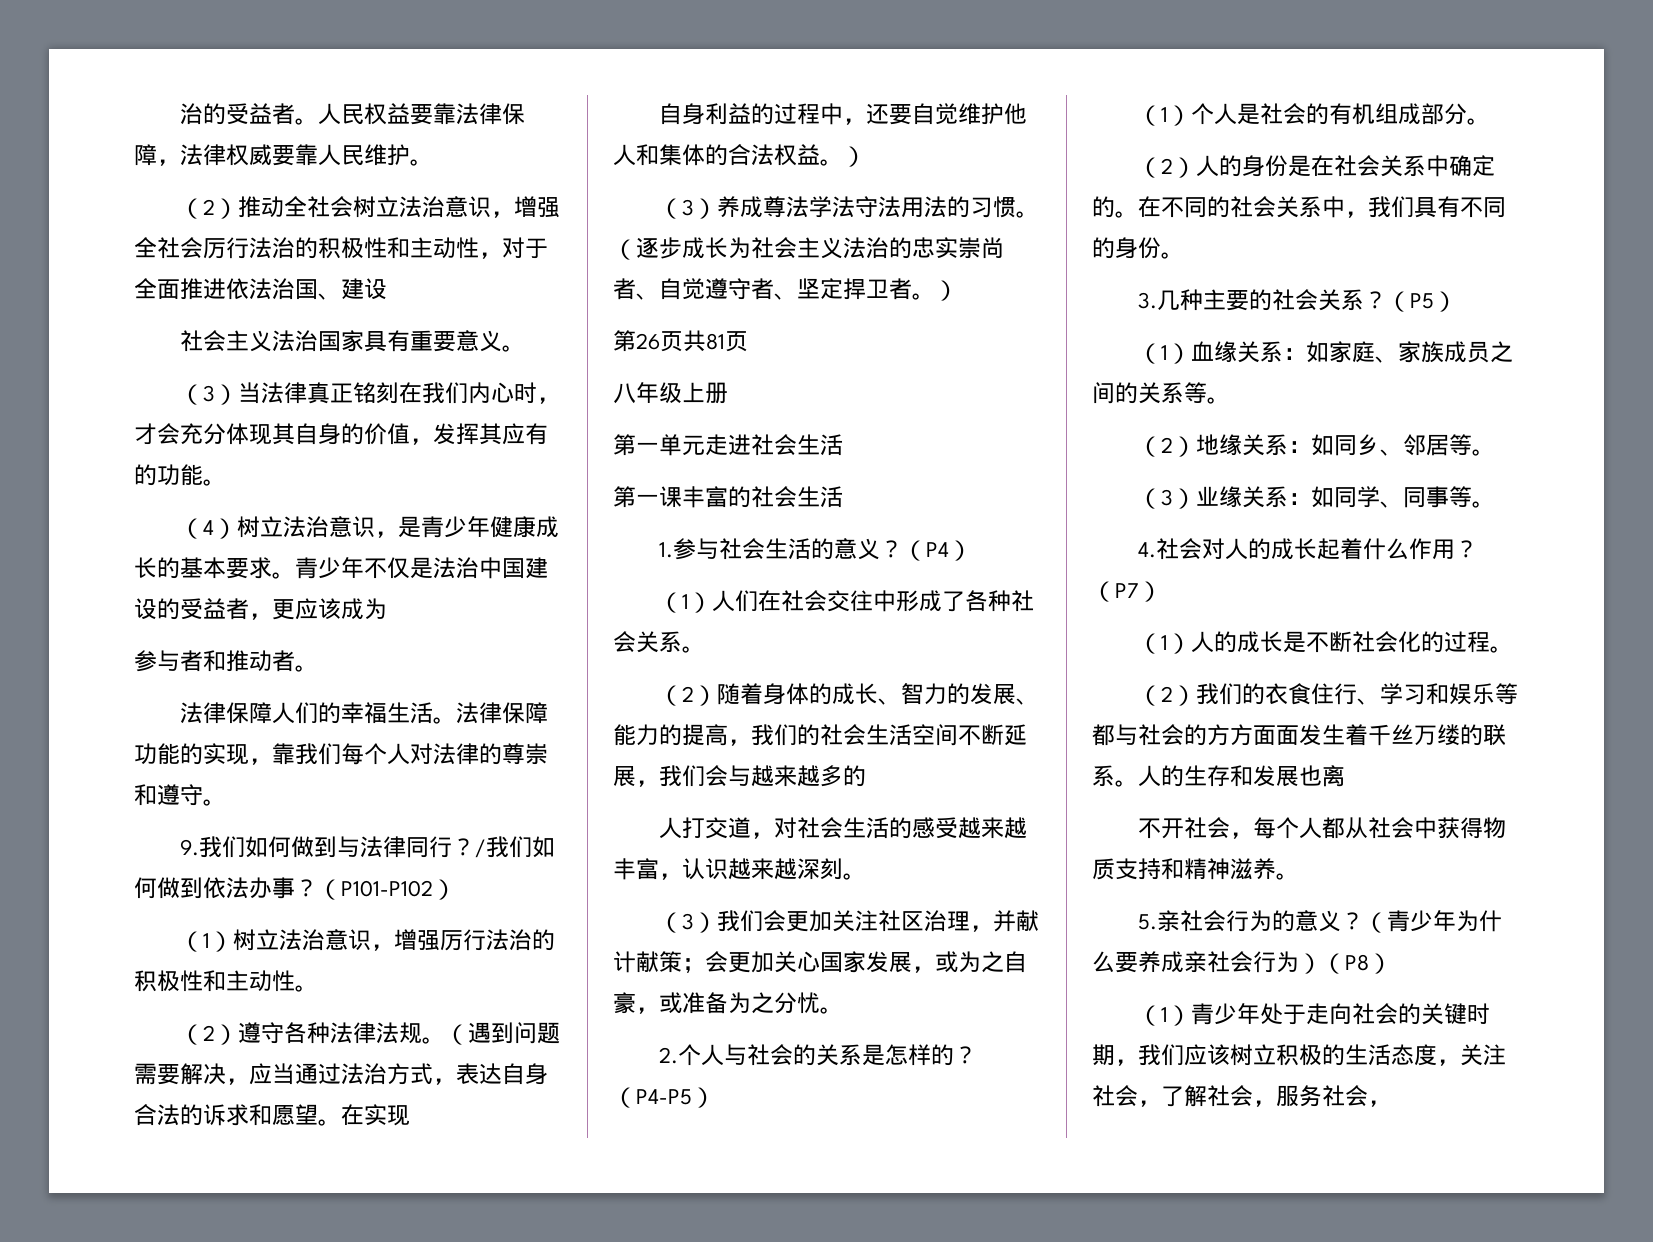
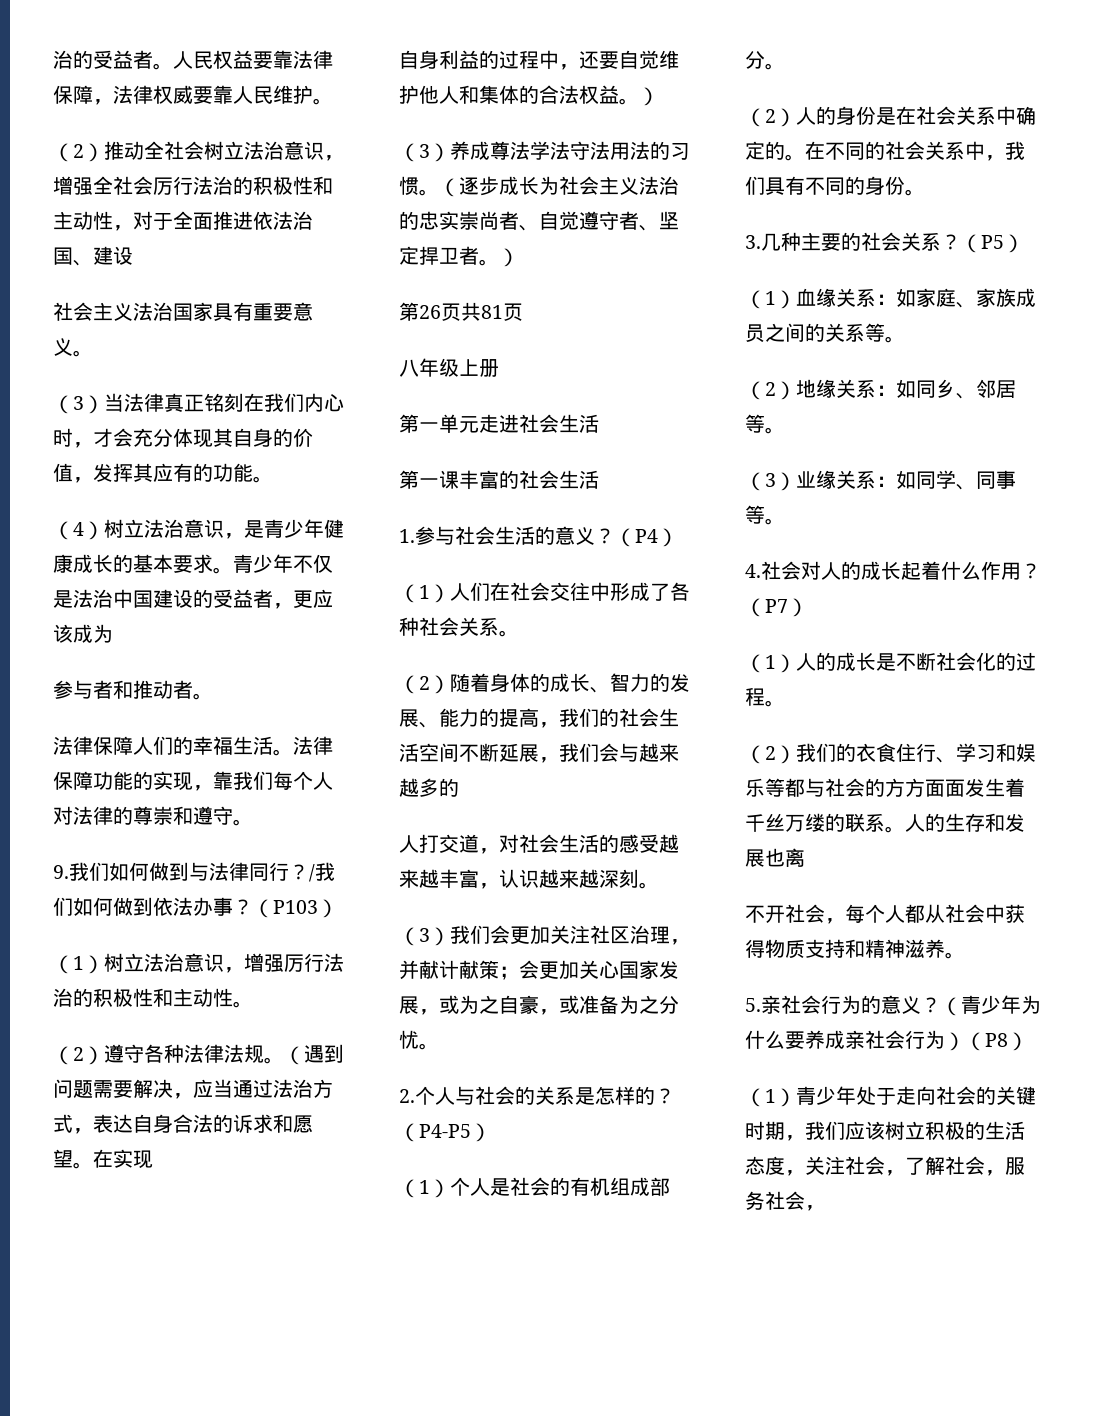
- （P101-P102）
+ （P103）

